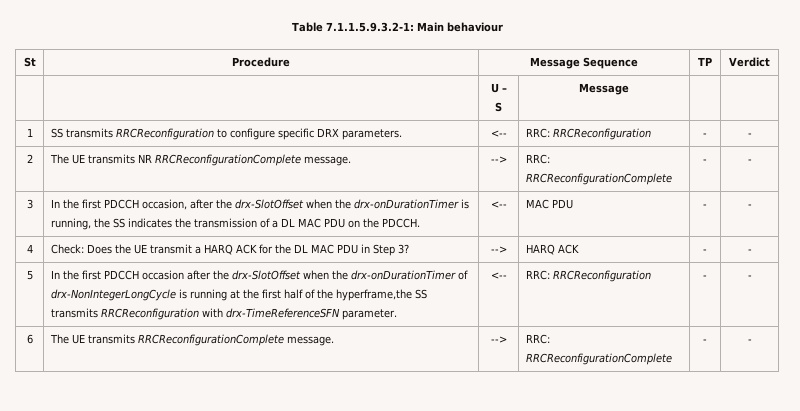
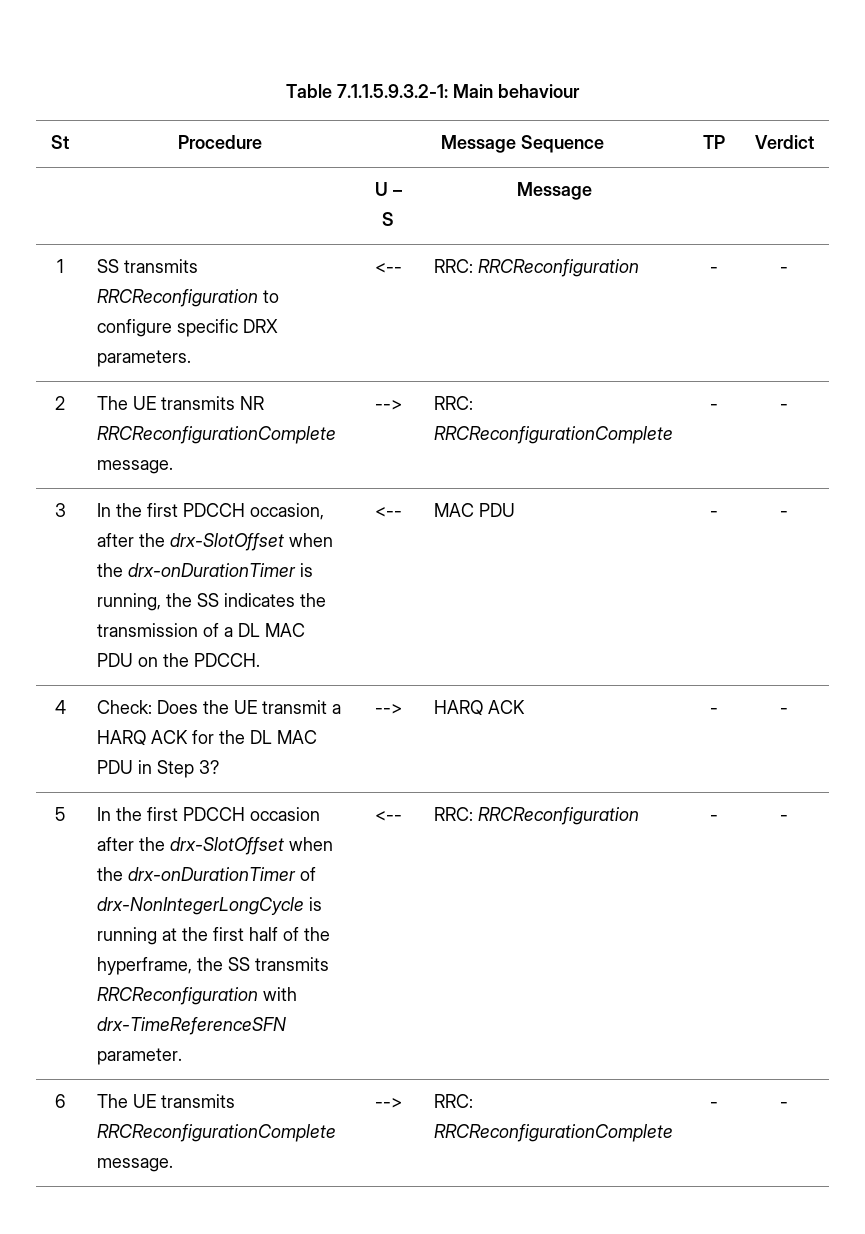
- 5 | In the first PDCCH occasion after the drx-SlotOffset when the drx-onDurationTimer of drx-NonIntegerLongCycle is running at the first half of the hyperframe,the SS transmits RRCReconfiguration with drx-TimeReferenceSFN parameter. | <-- | RRC: RRCReconfiguration | - | -
+ 5 | In the first PDCCH occasion after the drx-SlotOffset when the drx-onDurationTimer of drx-NonIntegerLongCycle is running at the first half of the hyperframe, the SS transmits RRCReconfiguration with drx-TimeReferenceSFN parameter. | <-- | RRC: RRCReconfiguration | - | -

